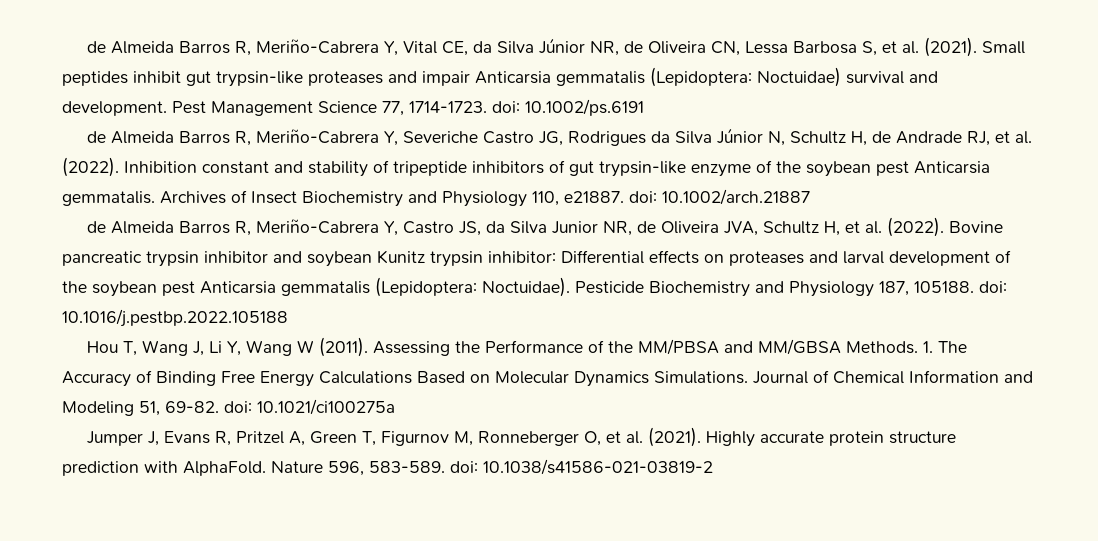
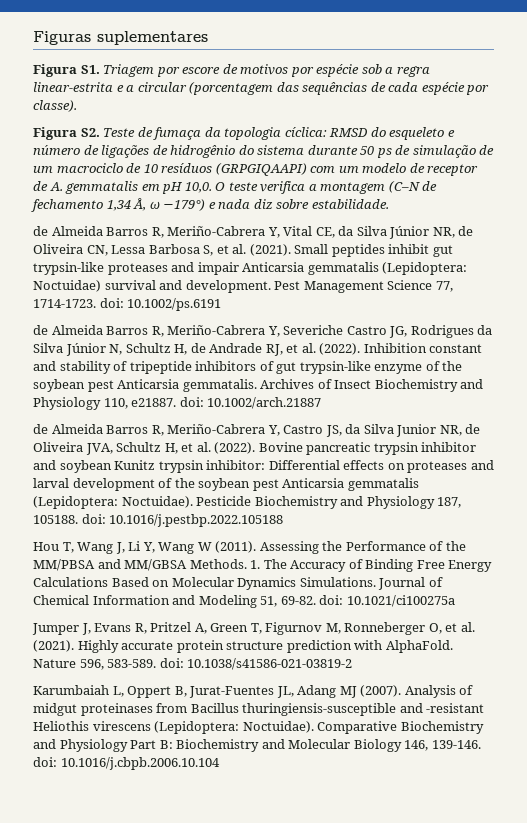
+ Figuras suplementares
+ Figura S1. Triagem por escore de motivos por espécie sob a regra linear-estrita e a circular (porcentagem das sequências de cada espécie por classe).
+ Figura S2. Teste de fumaça da topologia cíclica: RMSD do esqueleto e número de ligações de hidrogênio do sistema durante 50 ps de simulação de um macrociclo de 10 resíduos (GRPGIQAAPI) com um modelo de receptor de A. gemmatalis em pH 10,0. O teste verifica a montagem (C–N de fechamento 1,34 Å, ω −179°) e nada diz sobre estabilidade.
+ Karumbaiah L, Oppert B, Jurat-Fuentes JL, Adang MJ (2007). Analysis of midgut proteinases from Bacillus thuringiensis-susceptible and -resistant Heliothis virescens (Lepidoptera: Noctuidae). Comparative Biochemistry and Physiology Part B: Biochemistry and Molecular Biology 146, 139-146. doi: 10.1016/j.cbpb.2006.10.104

